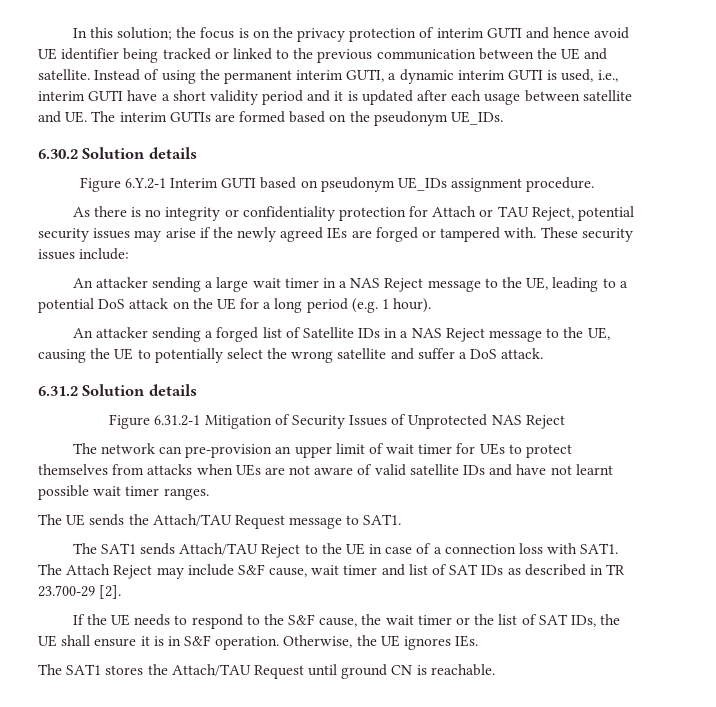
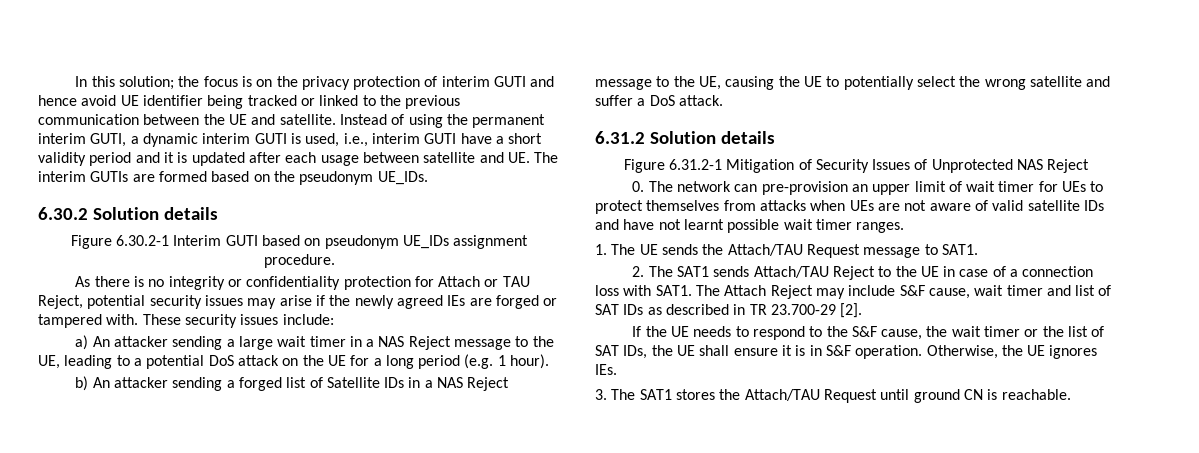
- Figure 6.Y.2-1 Interim GUTI based on pseudonym UE_IDs assignment procedure.
+ Figure 6.30.2-1 Interim GUTI based on pseudonym UE_IDs assignment procedure.
- An attacker sending a large wait timer in a NAS Reject message to the UE, leading to a potential DoS attack on the UE for a long period (e.g. 1 hour).
+ a) An attacker sending a large wait timer in a NAS Reject message to the UE, leading to a potential DoS attack on the UE for a long period (e.g. 1 hour).
- An attacker sending a forged list of Satellite IDs in a NAS Reject message to the UE, causing the UE to potentially select the wrong satellite and suffer a DoS attack.
+ b) An attacker sending a forged list of Satellite IDs in a NAS Reject message to the UE, causing the UE to potentially select the wrong satellite and suffer a DoS attack.
- The network can pre-provision an upper limit of wait timer for UEs to protect themselves from attacks when UEs are not aware of valid satellite IDs and have not learnt possible wait timer ranges.
+ 0. The network can pre-provision an upper limit of wait timer for UEs to protect themselves from attacks when UEs are not aware of valid satellite IDs and have not learnt possible wait timer ranges.
- The UE sends the Attach/TAU Request message to SAT1.
+ 1. The UE sends the Attach/TAU Request message to SAT1.
- The SAT1 sends Attach/TAU Reject to the UE in case of a connection loss with SAT1.
+ 2. The SAT1 sends Attach/TAU Reject to the UE in case of a connection loss with SAT1.
- The SAT1 stores the Attach/TAU Request until ground CN is reachable.
+ 3. The SAT1 stores the Attach/TAU Request until ground CN is reachable.

